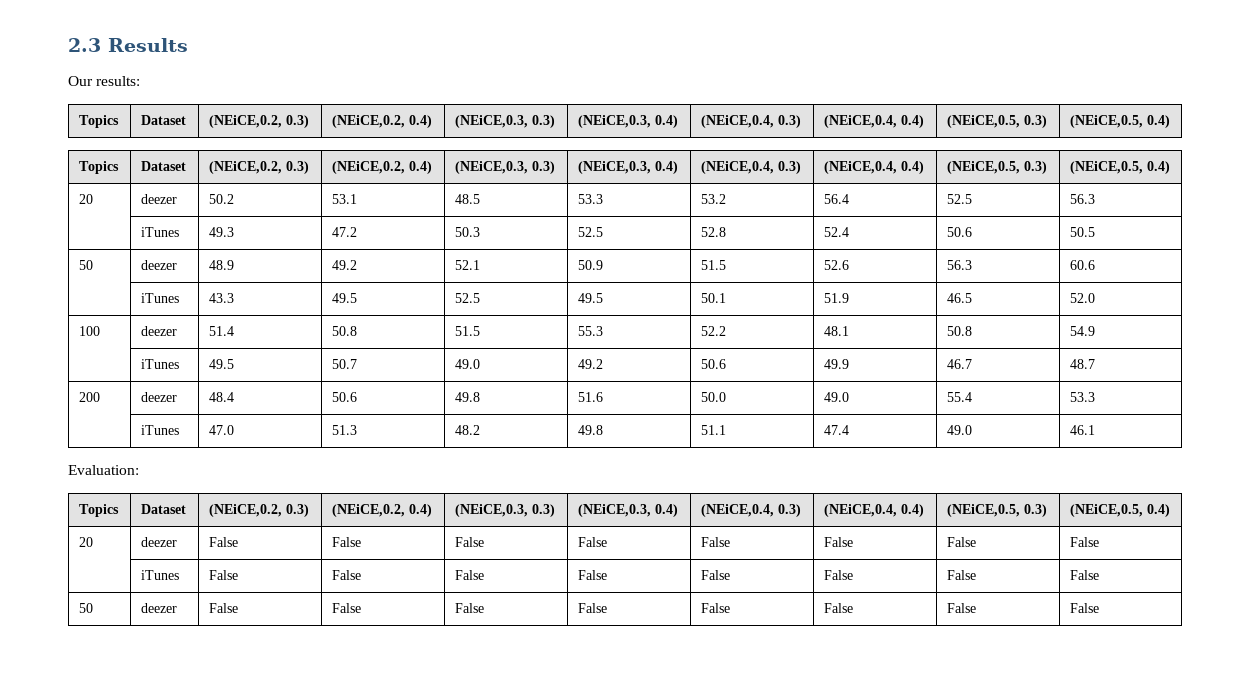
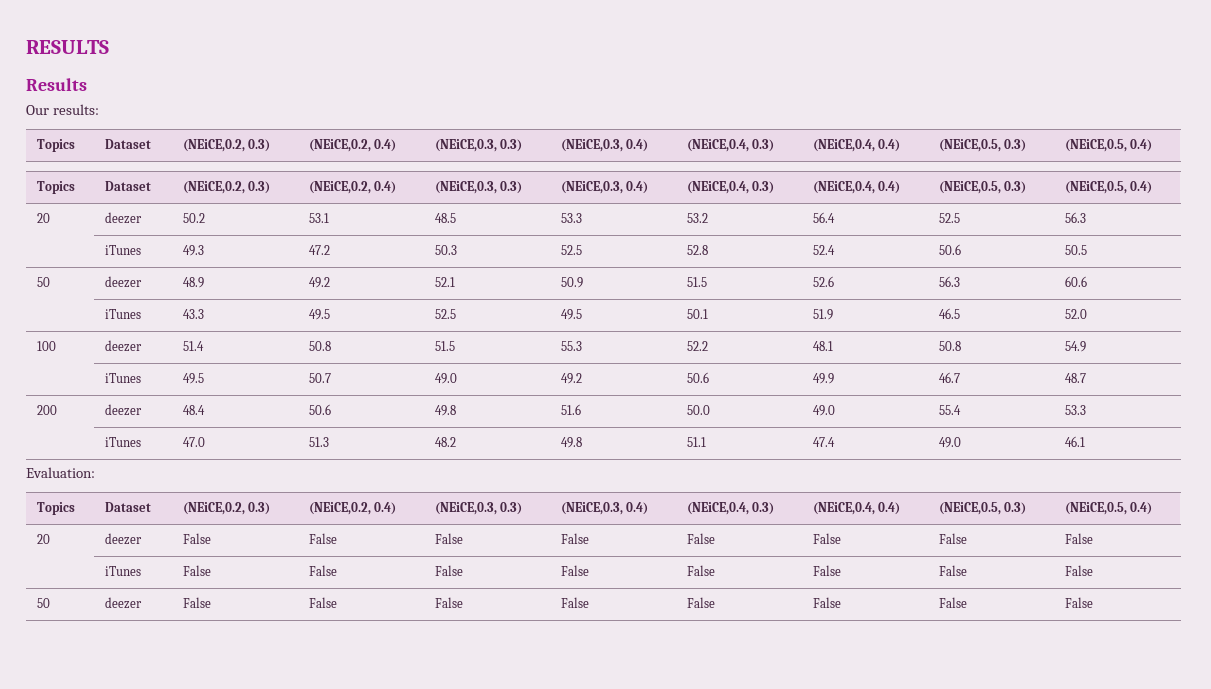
- 2.3 Results
+ RESULTS
+ Results

